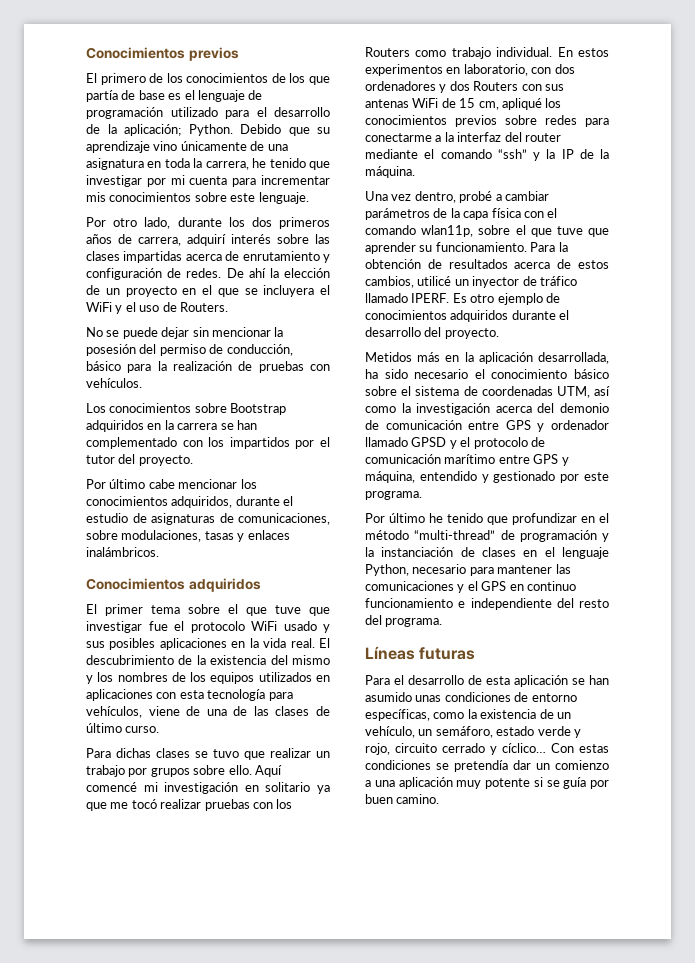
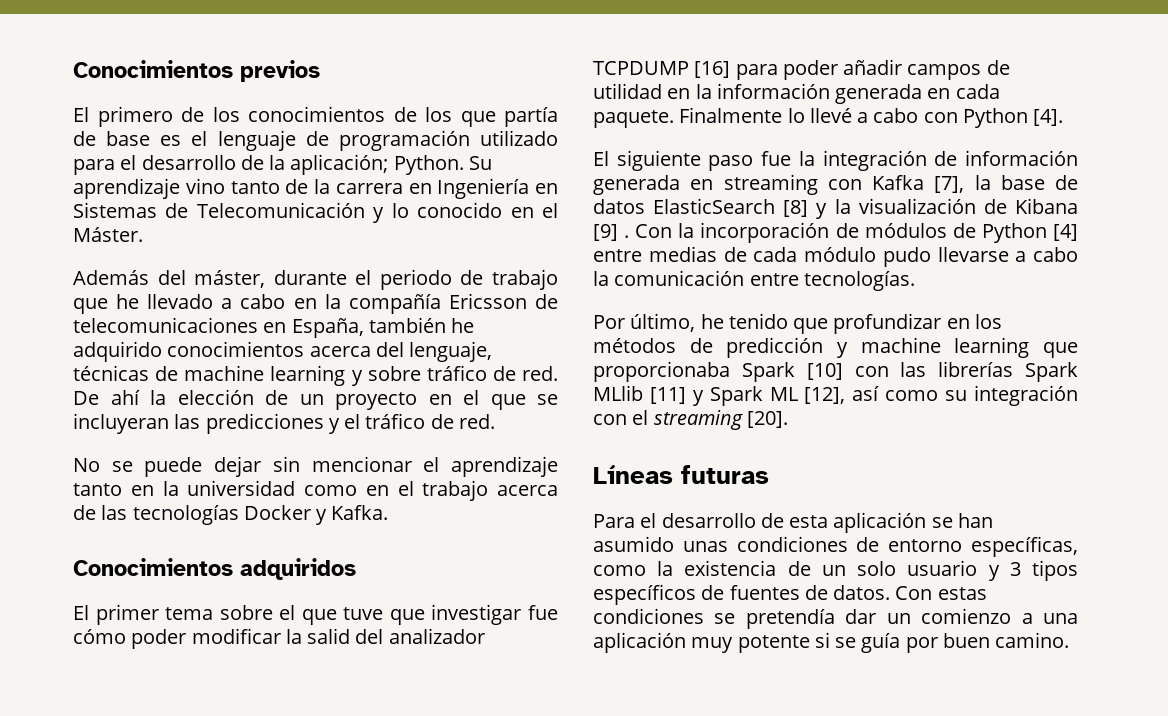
- Debido que su aprendizaje vino únicamente de una asignatura en toda la carrera, he tenido que investigar por mi cuenta para incrementar mis conocimientos sobre este lenguaje.
- Por otro lado, durante los dos primeros años de carrera, adquirí interés sobre las clases impartidas acerca de enrutamiento y configuración de redes.
+ Su aprendizaje vino tanto de la carrera en Ingeniería en Sistemas de Telecomunicación y lo conocido en el Máster.
+ Además del máster, durante el periodo de trabajo que he llevado a cabo en la compañía Ericsson de telecomunicaciones en España, también he adquirido conocimientos acerca del lenguaje, técnicas de machine learning y sobre tráfico de red.
- De ahí la elección de un proyecto en el que se incluyera el WiFi y el uso de Routers.
+ De ahí la elección de un proyecto en el que se incluyeran las predicciones y el tráfico de red.
- No se puede dejar sin mencionar la posesión del permiso de conducción, básico para la realización de pruebas con vehículos.
- Los conocimientos sobre Bootstrap adquiridos en la carrera se han complementado con los impartidos por el tutor del proyecto.
- Por último cabe mencionar los conocimientos adquiridos, durante el estudio de asignaturas de comunicaciones, sobre modulaciones, tasas y enlaces inalámbricos.
+ No se puede dejar sin mencionar el aprendizaje tanto en la universidad como en el trabajo acerca de las tecnologías Docker y Kafka.
- El primer tema sobre el que tuve que investigar fue el protocolo WiFi usado y sus posibles aplicaciones en la vida real. El descubrimiento de la existencia del mismo y los nombres de los equipos utilizados en aplicaciones con esta tecnología para vehículos, viene de una de las clases de último curso.
- Para dichas clases se tuvo que realizar un trabajo por grupos sobre ello. Aquí comencé mi investigación en solitario ya que me tocó realizar pruebas con los Routers como trabajo individual. En estos experimentos en laboratorio, con dos ordenadores y dos Routers con sus antenas WiFi de 15 cm, apliqué los conocimientos previos sobre redes para conectarme a la interfaz del router mediante el comando “ssh” y la IP de la máquina.
- Una vez dentro, probé a cambiar parámetros de la capa física con el comando wlan11p, sobre el que tuve que aprender su funcionamiento. Para la obtención de resultados acerca de estos cambios, utilicé un inyector de tráfico llamado IPERF. Es otro ejemplo de conocimientos adquiridos durante el desarrollo del proyecto.
- Metidos más en la aplicación desarrollada, ha sido necesario el conocimiento básico sobre el sistema de coordenadas UTM, así como la investigación acerca del demonio de comunicación entre GPS y ordenador llamado GPSD y el protocolo de comunicación marítimo entre GPS y máquina, entendido y gestionado por este programa.
- Por último he tenido que profundizar en el método “multi-thread” de programación y la instanciación de clases en el lenguaje Python, necesario para mantener las comunicaciones y el GPS en continuo funcionamiento e independiente del resto del programa.
+ El primer tema sobre el que tuve que investigar fue cómo poder modificar la salid del analizador TCPDUMP [16] para poder añadir campos de utilidad en la información generada en cada paquete. Finalmente lo llevé a cabo con Python [4].
+ El siguiente paso fue la integración de información generada en streaming con Kafka [7], la base de datos ElasticSearch [8] y la visualización de Kibana [9] . Con la incorporación de módulos de Python [4] entre medias de cada módulo pudo llevarse a cabo la comunicación entre tecnologías.
+ Por último, he tenido que profundizar en los métodos de predicción y machine learning que proporcionaba Spark [10] con las librerías Spark MLlib [11] y Spark ML [12], así como su integración con el streaming [20].
- Para el desarrollo de esta aplicación se han asumido unas condiciones de entorno específicas, como la existencia de un vehículo, un semáforo, estado verde y rojo, circuito cerrado y cíclico…
+ Para el desarrollo de esta aplicación se han asumido unas condiciones de entorno específicas, como la existencia de un solo usuario y 3 tipos específicos de fuentes de datos.

